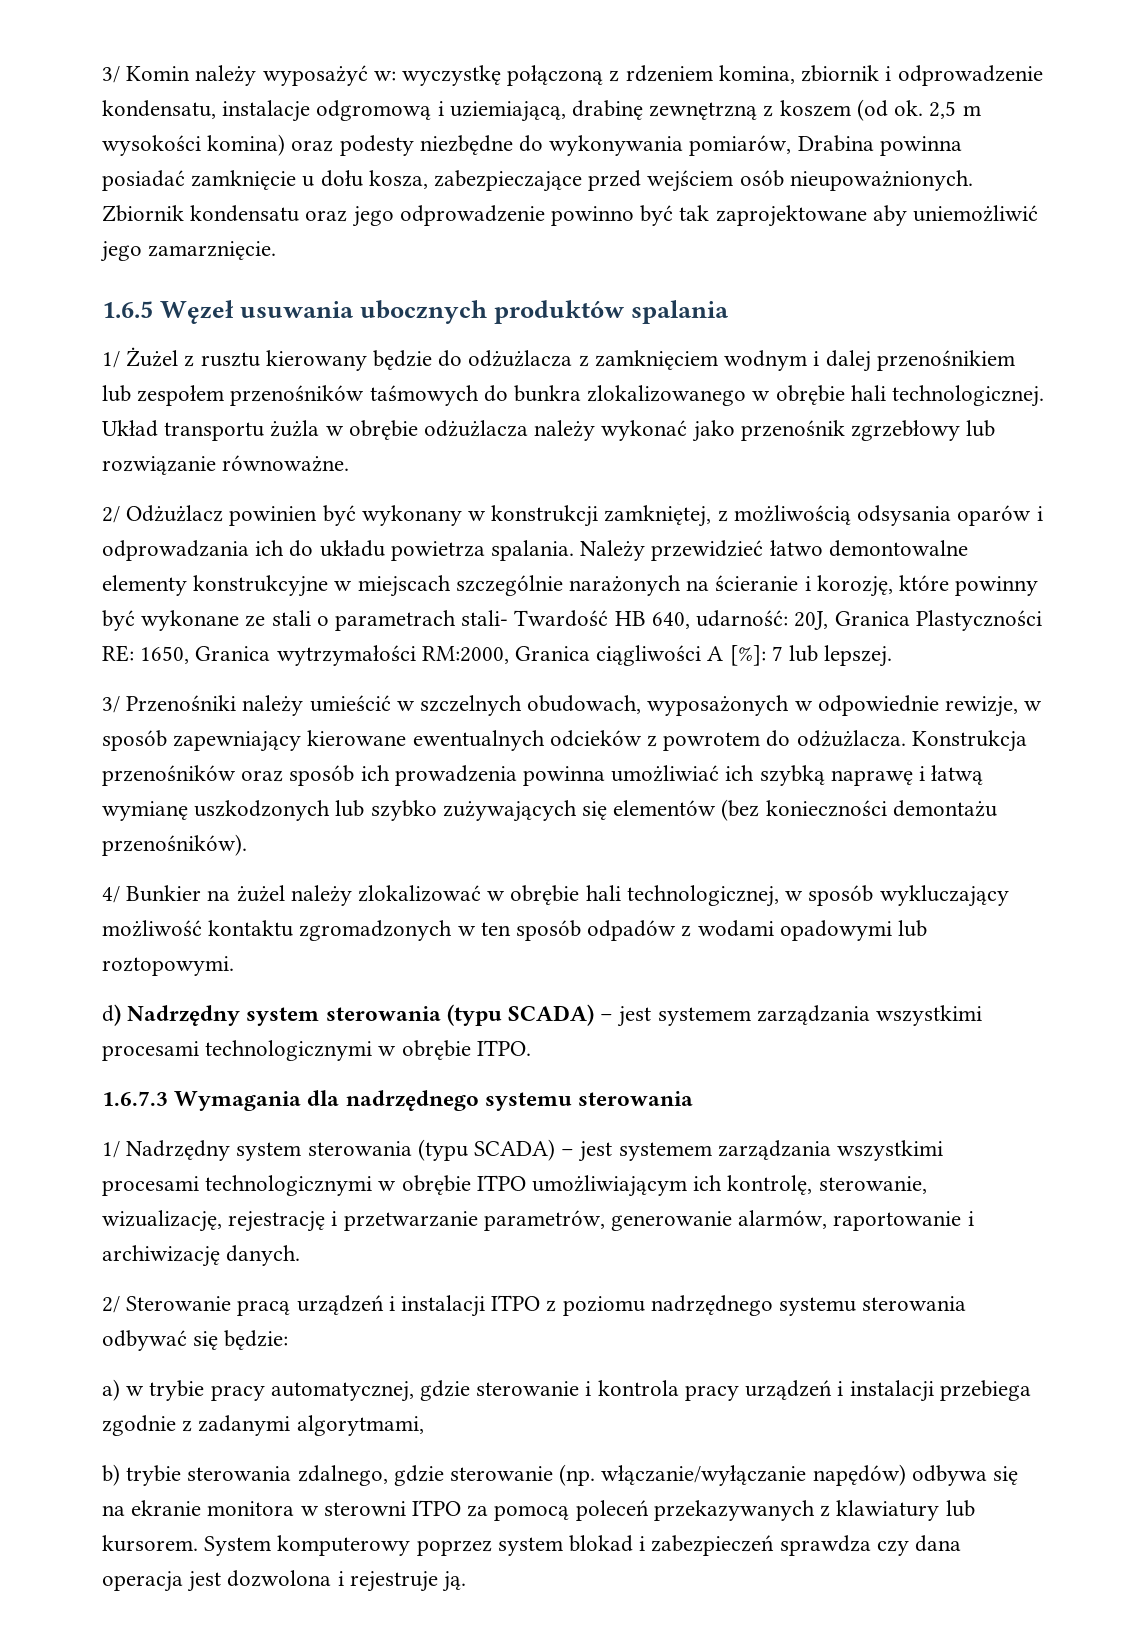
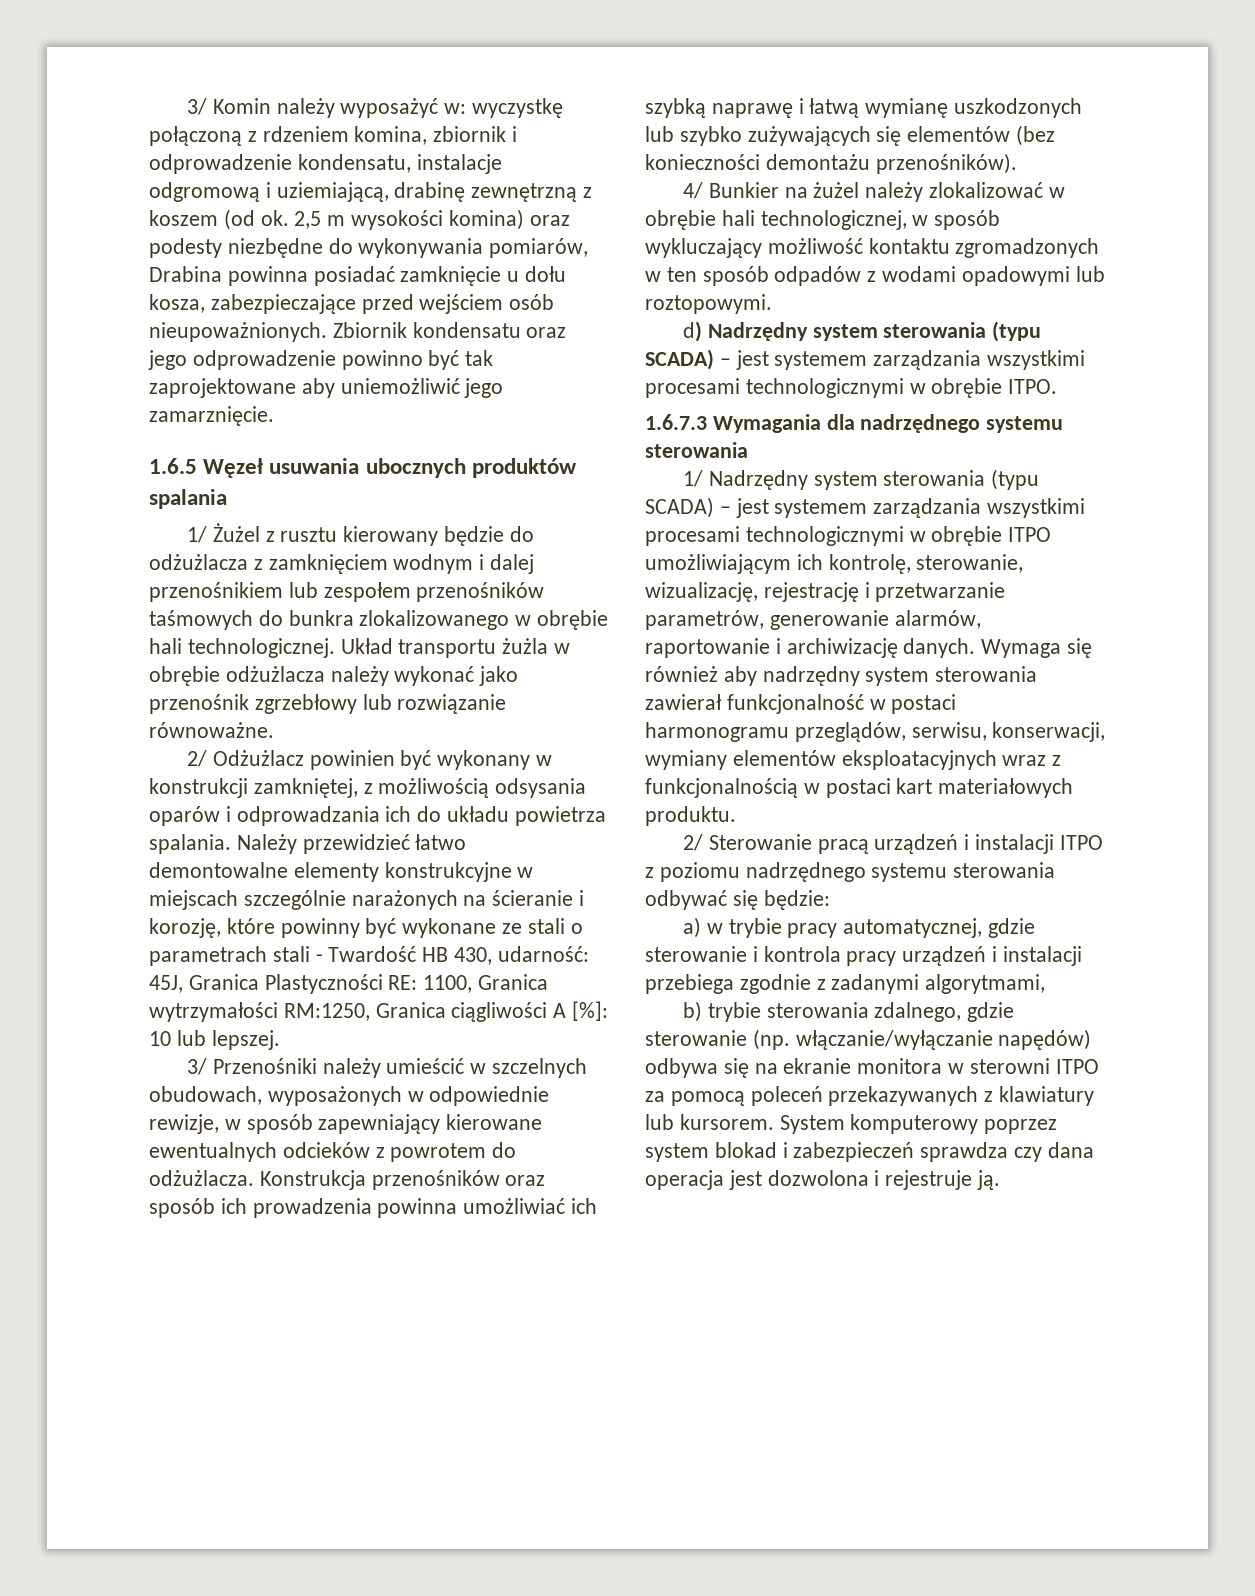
- Należy przewidzieć łatwo demontowalne elementy konstrukcyjne w miejscach szczególnie narażonych na ścieranie i korozję, które powinny być wykonane ze stali o parametrach stali- Twardość HB 640, udarność: 20J, Granica Plastyczności RE: 1650, Granica wytrzymałości RM:2000, Granica ciągliwości A [%]: 7 lub lepszej.
+ Należy przewidzieć łatwo demontowalne elementy konstrukcyjne w miejscach szczególnie narażonych na ścieranie i korozję, które powinny być wykonane ze stali o parametrach stali - Twardość HB 430, udarność: 45J, Granica Plastyczności RE: 1100, Granica wytrzymałości RM:1250, Granica ciągliwości A [%]: 10 lub lepszej.
+ Wymaga się również aby nadrzędny system sterowania zawierał funkcjonalność w postaci harmonogramu przeglądów, serwisu, konserwacji, wymiany elementów eksploatacyjnych wraz z funkcjonalnością w postaci kart materiałowych produktu.

